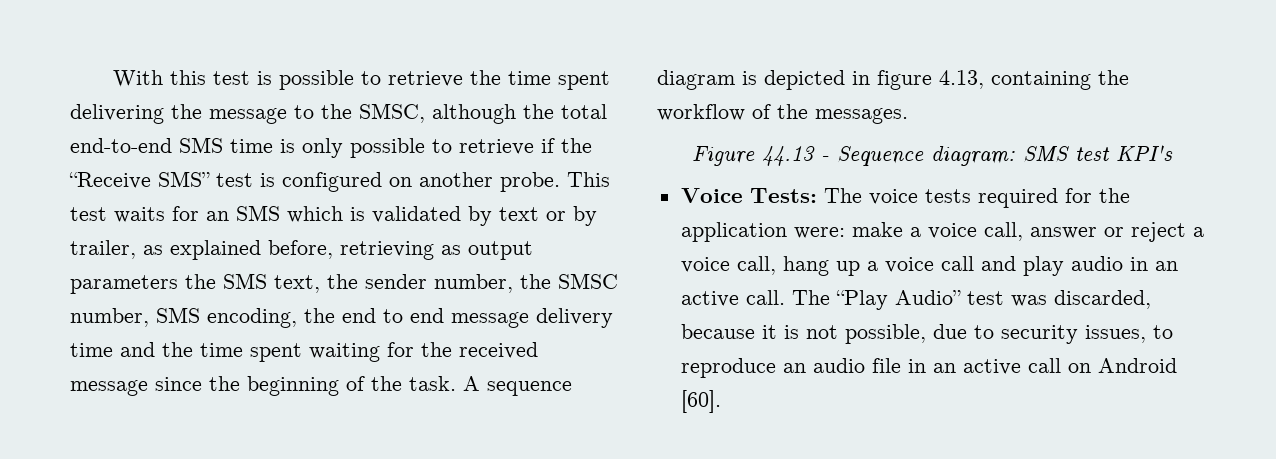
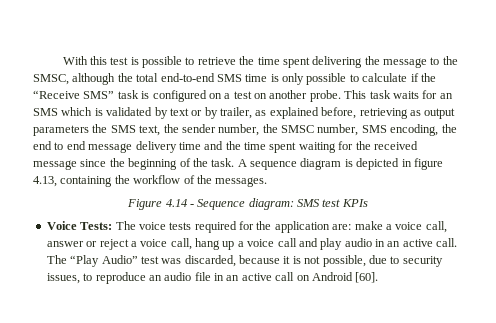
- With this test is possible to retrieve the time spent delivering the message to the SMSC, although the total end-to-end SMS time is only possible to retrieve if the “Receive SMS” test is configured on another probe.
+ With this test is possible to retrieve the time spent delivering the message to the SMSC, although the total end-to-end SMS time is only possible to calculate if the “Receive SMS” task is configured on a test on another probe.
- This test waits for an SMS which is validated by text or by trailer, as explained before, retrieving as output parameters the SMS text, the sender number, the SMSC number, SMS encoding, the end to end message delivery time and the time spent waiting for the received message since the beginning of the task.
+ This task waits for an SMS which is validated by text or by trailer, as explained before, retrieving as output parameters the SMS text, the sender number, the SMSC number, SMS encoding, the end to end message delivery time and the time spent waiting for the received message since the beginning of the task.
- Figure 44.13 - Sequence diagram: SMS test KPI's
+ Figure 4.14 - Sequence diagram: SMS test KPIs
- Voice Tests: The voice tests required for the application were: make a voice call, answer or reject a voice call, hang up a voice call and play audio in an active call.
+ Voice Tests: The voice tests required for the application are: make a voice call, answer or reject a voice call, hang up a voice call and play audio in an active call.

